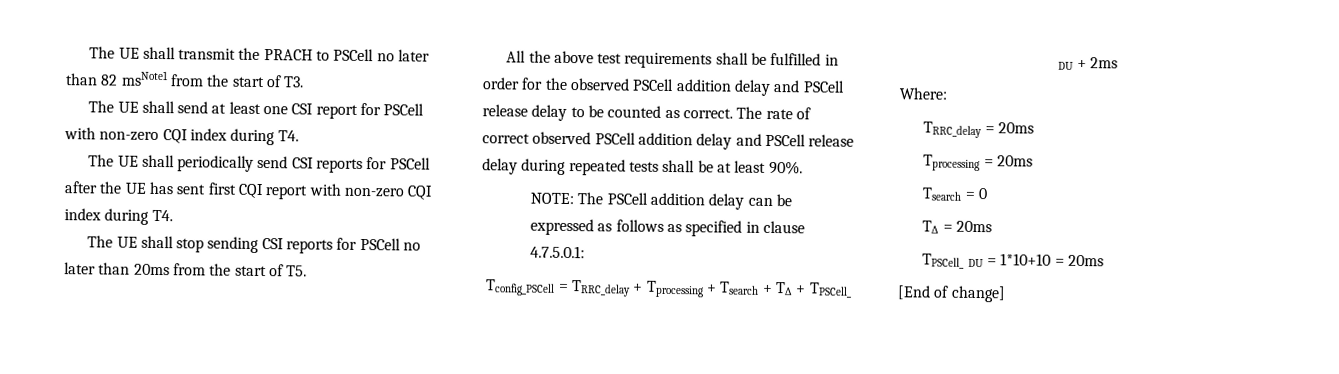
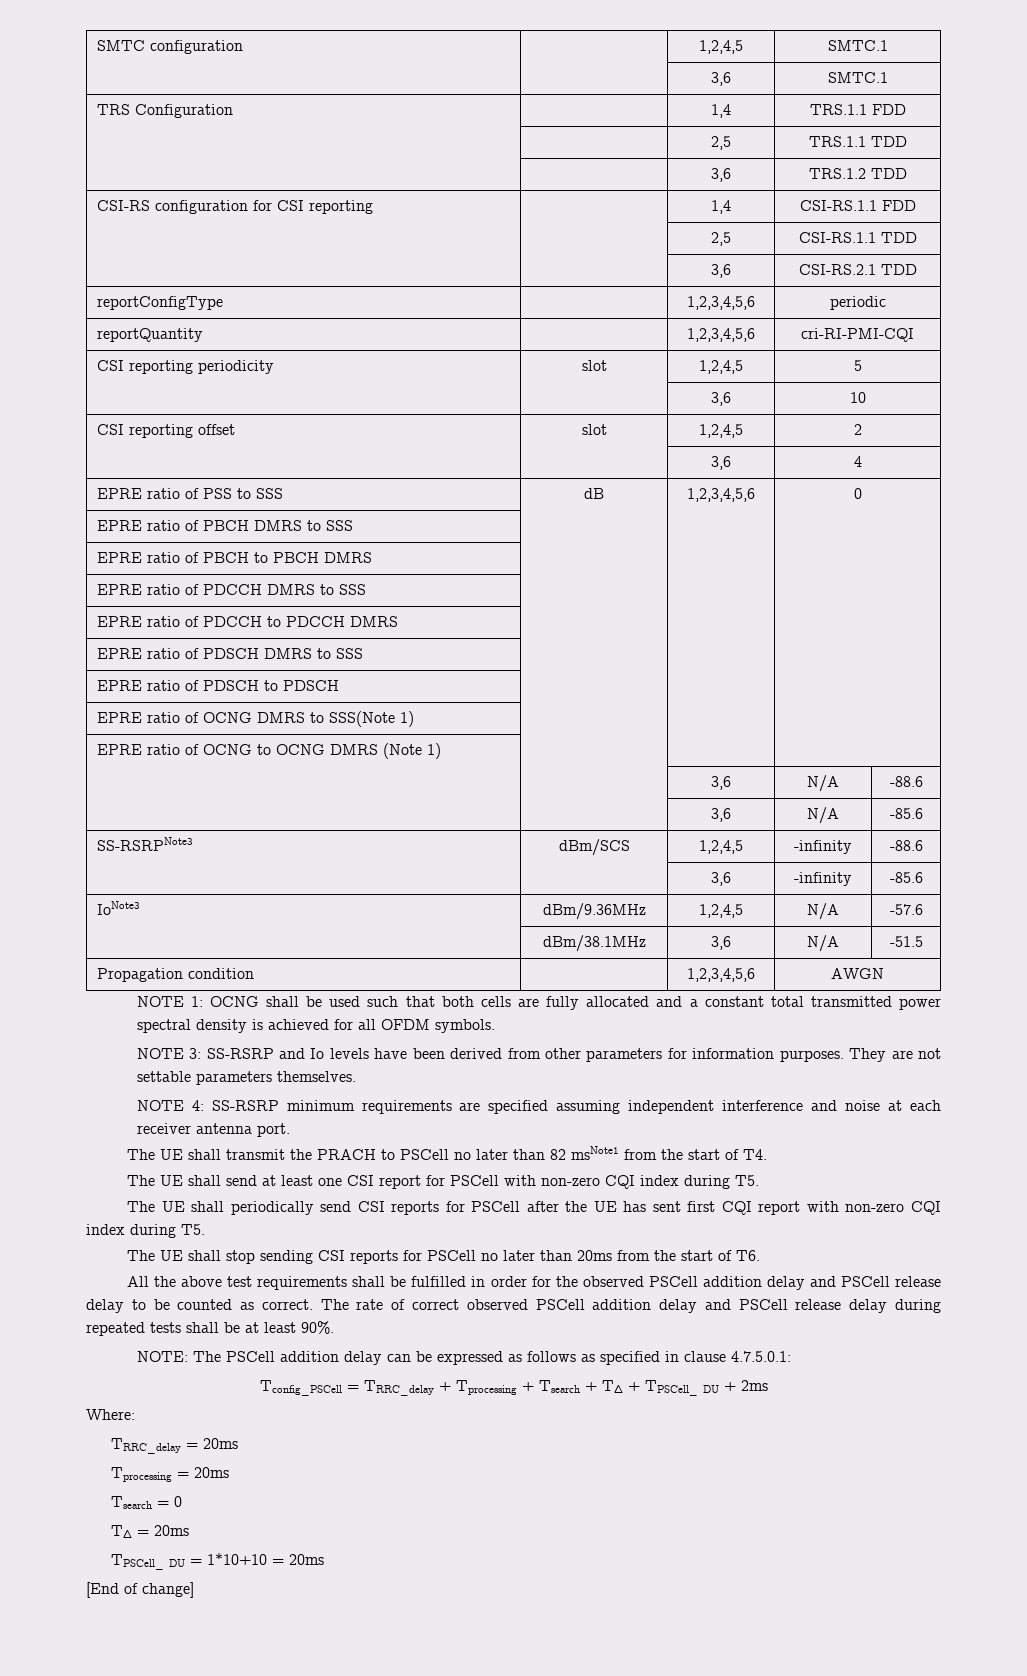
+ SMTC configuration | | 1,2,4,5 | SMTC.1
+ | | 3,6 | SMTC.1
+ TRS Configuration | | 1,4 | TRS.1.1 FDD
+ | | 2,5 | TRS.1.1 TDD
+ | | 3,6 | TRS.1.2 TDD
+ CSI-RS configuration for CSI reporting | | 1,4 | CSI-RS.1.1 FDD
+ | | 2,5 | CSI-RS.1.1 TDD
+ | | 3,6 | CSI-RS.2.1 TDD
+ reportConfigType | | 1,2,3,4,5,6 | periodic
+ reportQuantity | | 1,2,3,4,5,6 | cri-RI-PMI-CQI
+ CSI reporting periodicity | slot | 1,2,4,5 | 5
+ | | 3,6 | 10
+ CSI reporting offset | slot | 1,2,4,5 | 2
+ | | 3,6 | 4
+ EPRE ratio of PSS to SSS | dB | 1,2,3,4,5,6 | 0
+ EPRE ratio of PBCH DMRS to SSS | | |
+ EPRE ratio of PBCH to PBCH DMRS | | |
+ EPRE ratio of PDCCH DMRS to SSS | | |
+ EPRE ratio of PDCCH to PDCCH DMRS | | |
+ EPRE ratio of PDSCH DMRS to SSS | | |
+ EPRE ratio of PDSCH to PDSCH | | |
+ EPRE ratio of OCNG DMRS to SSS(Note 1) | | |
+ EPRE ratio of OCNG to OCNG DMRS (Note 1) | | |
+ | | 3,6 | N/A | -88.6
+ | | 3,6 | N/A | -85.6
+ SS-RSRPNote3 | dBm/SCS | 1,2,4,5 | -infinity | -88.6
+ | | 3,6 | -infinity | -85.6
+ IoNote3 | dBm/9.36MHz | 1,2,4,5 | N/A | -57.6
+ | dBm/38.1MHz | 3,6 | N/A | -51.5
+ Propagation condition | | 1,2,3,4,5,6 | AWGN
+ NOTE 1: OCNG shall be used such that both cells are fully allocated and a constant total transmitted power spectral density is achieved for all OFDM symbols.
+ NOTE 3: SS-RSRP and Io levels have been derived from other parameters for information purposes. They are not settable parameters themselves.
+ NOTE 4: SS-RSRP minimum requirements are specified assuming independent interference and noise at each receiver antenna port.
- The UE shall transmit the PRACH to PSCell no later than 82 msNote1 from the start of T3.
+ The UE shall transmit the PRACH to PSCell no later than 82 msNote1 from the start of T4.
- The UE shall send at least one CSI report for PSCell with non-zero CQI index during T4.
+ The UE shall send at least one CSI report for PSCell with non-zero CQI index during T5.
- The UE shall periodically send CSI reports for PSCell after the UE has sent first CQI report with non-zero CQI index during T4.
+ The UE shall periodically send CSI reports for PSCell after the UE has sent first CQI report with non-zero CQI index during T5.
- The UE shall stop sending CSI reports for PSCell no later than 20ms from the start of T5.
+ The UE shall stop sending CSI reports for PSCell no later than 20ms from the start of T6.

